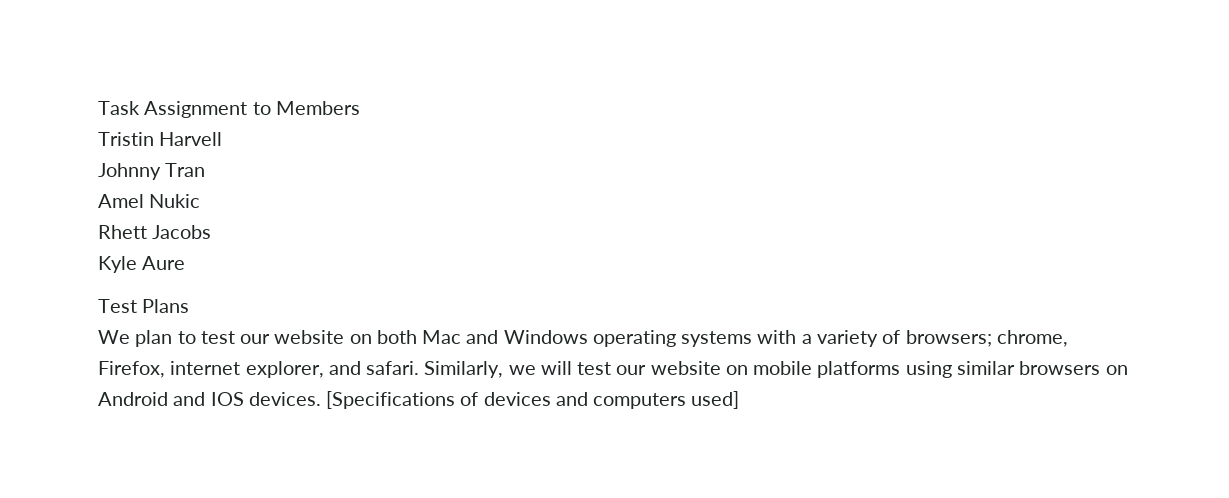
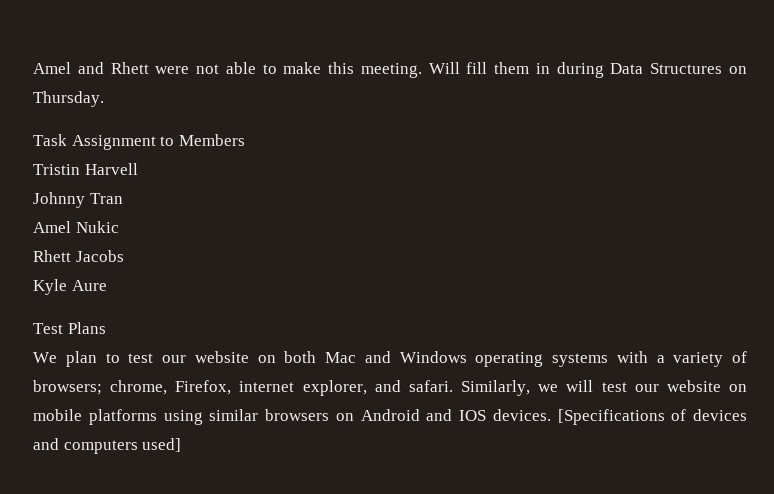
+ Amel and Rhett were not able to make this meeting. Will fill them in during Data Structures on Thursday.

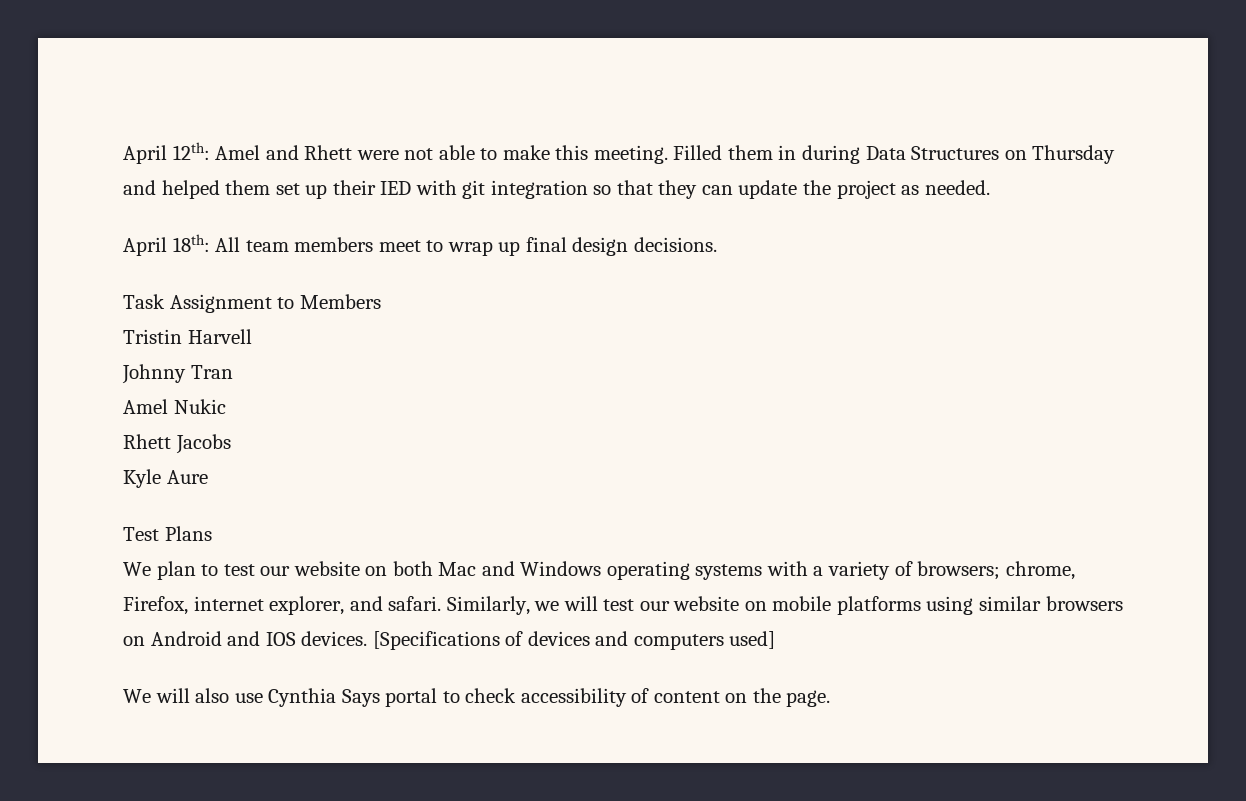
- Amel and Rhett were not able to make this meeting.
+ April 12th: Amel and Rhett were not able to make this meeting.
- Will fill them in during Data Structures on Thursday.
+ Filled them in during Data Structures on Thursday and helped them set up their IED with git integration so that they can update the project as needed.
+ April 18th: All team members meet to wrap up final design decisions.
+ We will also use Cynthia Says portal to check accessibility of content on the page.

